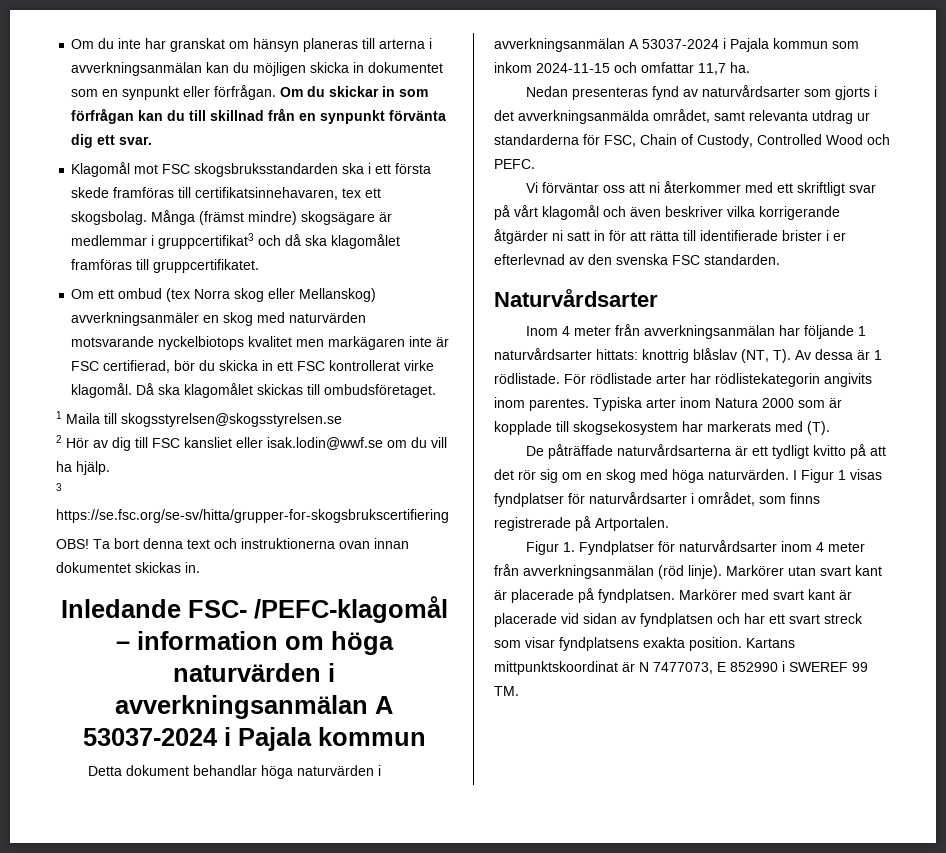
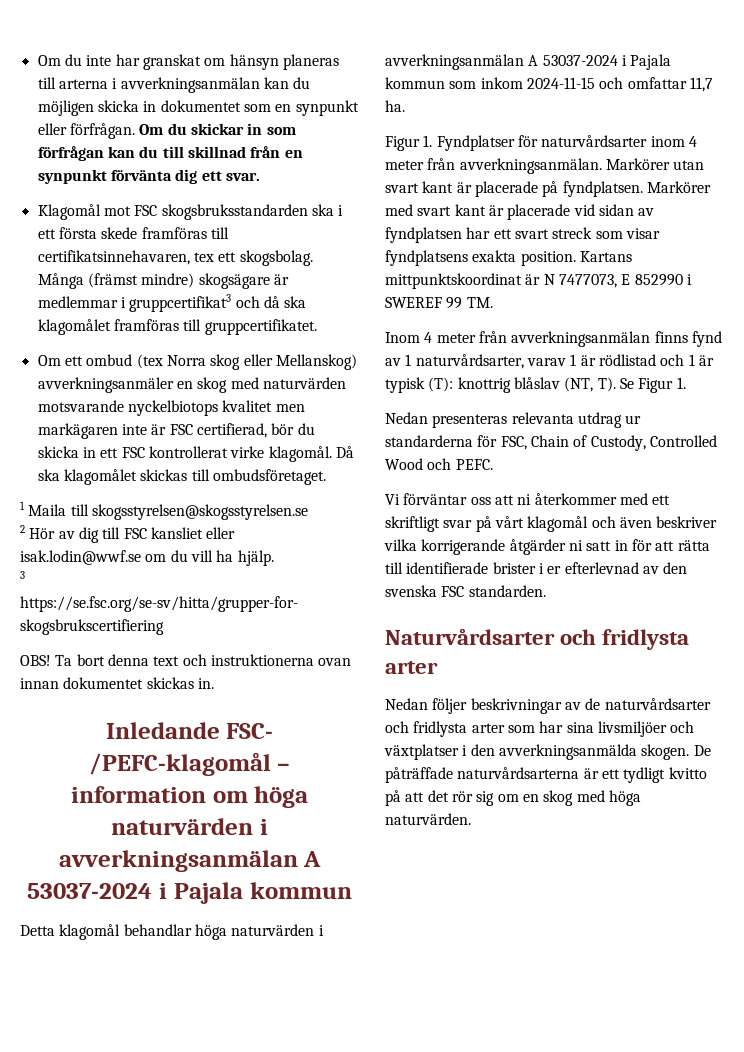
- Detta dokument behandlar höga naturvärden i avverkningsanmälan A 53037-2024 i Pajala kommun som inkom 2024-11-15 och omfattar 11,7 ha.
+ Detta klagomål behandlar höga naturvärden i avverkningsanmälan A 53037-2024 i Pajala kommun som inkom 2024-11-15 och omfattar 11,7 ha.
- Nedan presenteras fynd av naturvårdsarter som gjorts i det avverkningsanmälda området, samt relevanta utdrag ur standarderna för FSC, Chain of Custody, Controlled Wood och PEFC.
+ Figur 1. Fyndplatser för naturvårdsarter inom 4 meter från avverkningsanmälan. Markörer utan svart kant är placerade på fyndplatsen. Markörer med svart kant är placerade vid sidan av fyndplatsen har ett svart streck som visar fyndplatsens exakta position. Kartans mittpunktskoordinat är N 7477073, E 852990 i SWEREF 99 TM.
+ Inom 4 meter från avverkningsanmälan finns fynd av 1 naturvårdsarter, varav 1 är rödlistad och 1 är typisk (T): knottrig blåslav (NT, T). Se Figur 1.
+ Nedan presenteras relevanta utdrag ur standarderna för FSC, Chain of Custody, Controlled Wood och PEFC.
- Naturvårdsarter
- Inom 4 meter från avverkningsanmälan har följande 1 naturvårdsarter hittats: knottrig blåslav (NT, T). Av dessa är 1 rödlistade. För rödlistade arter har rödlistekategorin angivits inom parentes. Typiska arter inom Natura 2000 som är kopplade till skogsekosystem har markerats med (T).
- De påträffade naturvårdsarterna är ett tydligt kvitto på att det rör sig om en skog med höga naturvärden. I Figur 1 visas fyndplatser för naturvårdsarter i området, som finns registrerade på Artportalen.
- Figur 1. Fyndplatser för naturvårdsarter inom 4 meter från avverkningsanmälan (röd linje). Markörer utan svart kant är placerade på fyndplatsen. Markörer med svart kant är placerade vid sidan av fyndplatsen och har ett svart streck som visar fyndplatsens exakta position. Kartans mittpunktskoordinat är N 7477073, E 852990 i SWEREF 99 TM.
+ Naturvårdsarter och fridlysta arter
+ Nedan följer beskrivningar av de naturvårdsarter och fridlysta arter som har sina livsmiljöer och växtplatser i den avverkningsanmälda skogen. De påträffade naturvårdsarterna är ett tydligt kvitto på att det rör sig om en skog med höga naturvärden.

